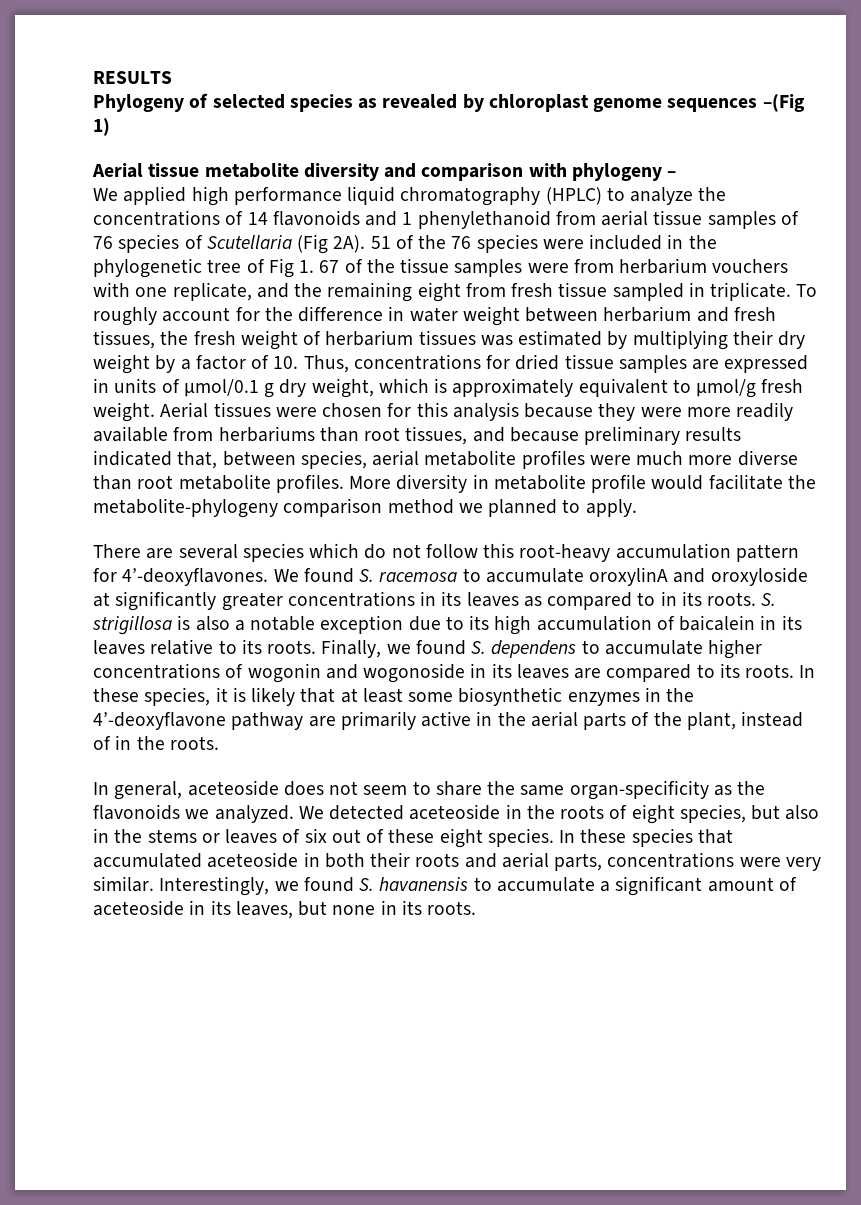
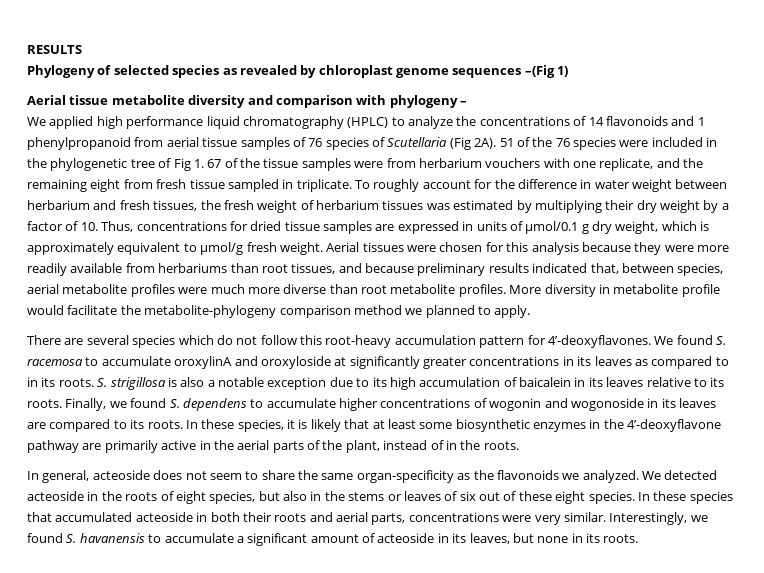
- We applied high performance liquid chromatography (HPLC) to analyze the concentrations of 14 flavonoids and 1 phenylethanoid from aerial tissue samples of 76 species of Scutellaria (Fig 2A).
+ We applied high performance liquid chromatography (HPLC) to analyze the concentrations of 14 flavonoids and 1 phenylpropanoid from aerial tissue samples of 76 species of Scutellaria (Fig 2A).
- In general, aceteoside does not seem to share the same organ-specificity as the flavonoids we analyzed.
+ In general, acteoside does not seem to share the same organ-specificity as the flavonoids we analyzed.
- We detected aceteoside in the roots of eight species, but also in the stems or leaves of six out of these eight species.
+ We detected acteoside in the roots of eight species, but also in the stems or leaves of six out of these eight species.
- In these species that accumulated aceteoside in both their roots and aerial parts, concentrations were very similar.
+ In these species that accumulated acteoside in both their roots and aerial parts, concentrations were very similar.
- Interestingly, we found S. havanensis to accumulate a significant amount of aceteoside in its leaves, but none in its roots.
+ Interestingly, we found S. havanensis to accumulate a significant amount of acteoside in its leaves, but none in its roots.

